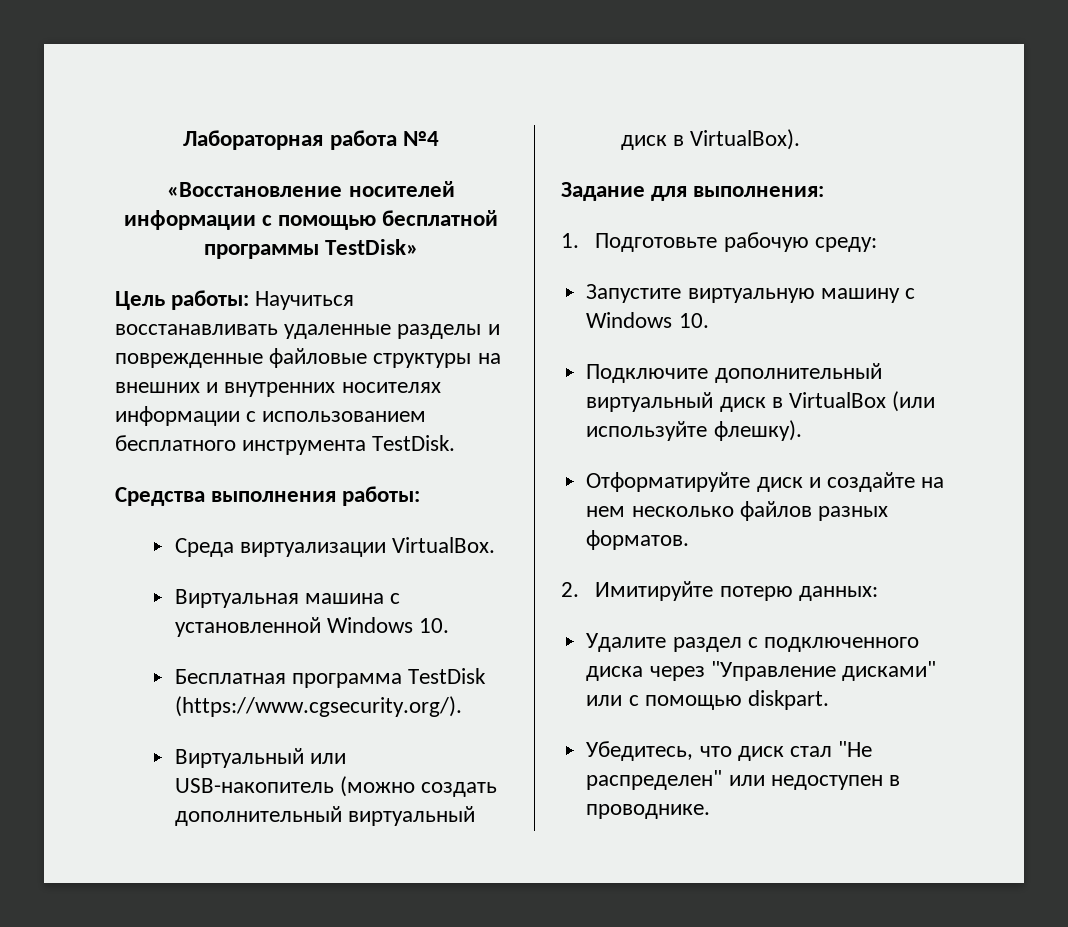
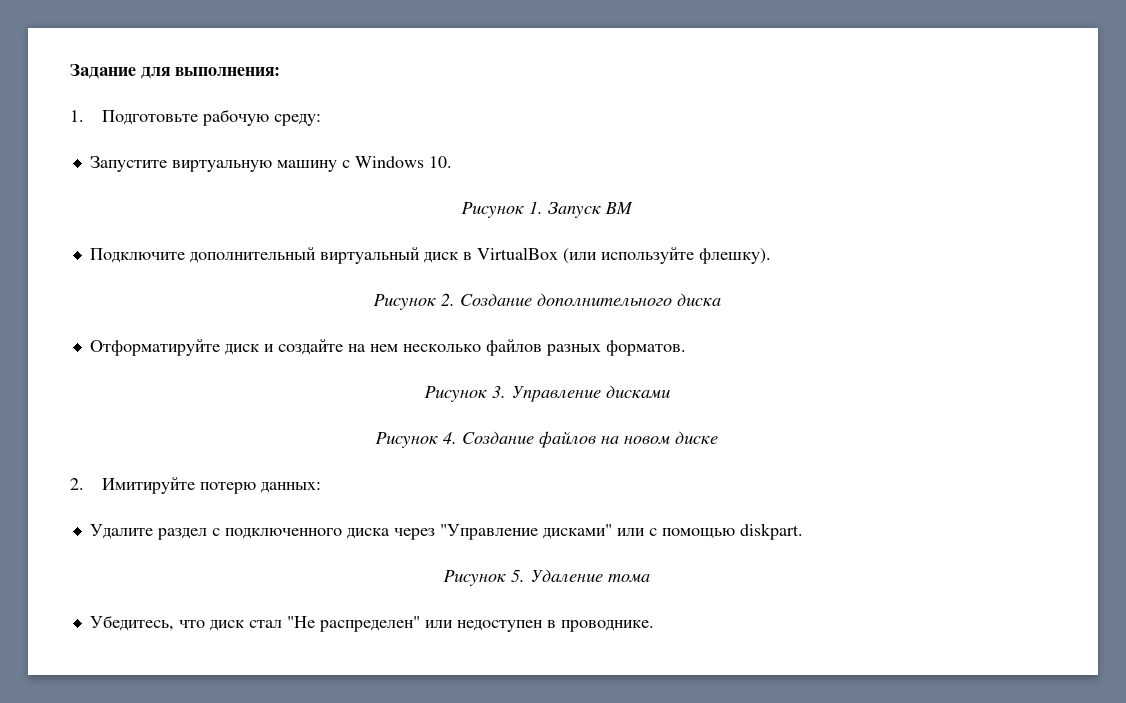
- Лабораторная работа №4
- «Восстановление носителей информации с помощью бесплатной программы TestDisk»
- Цель работы: Научиться восстанавливать удаленные разделы и поврежденные файловые структуры на внешних и внутренних носителях информации с использованием бесплатного инструмента TestDisk.
- Средства выполнения работы:
- Среда виртуализации VirtualBox.
- Виртуальная машина с установленной Windows 10.
- Бесплатная программа TestDisk (https://www.cgsecurity.org/).
- Виртуальный или USB-накопитель (можно создать дополнительный виртуальный диск в VirtualBox).
+ Рисунок 1. Запуск ВМ
+ Рисунок 2. Создание дополнительного диска
+ Рисунок 3. Управление дисками
+ Рисунок 4. Создание файлов на новом диске
+ Рисунок 5. Удаление тома

